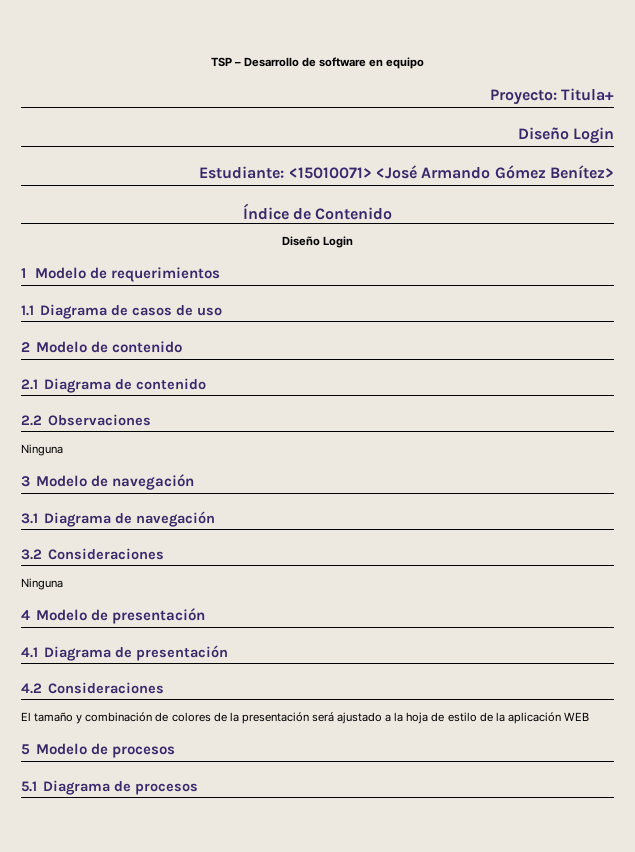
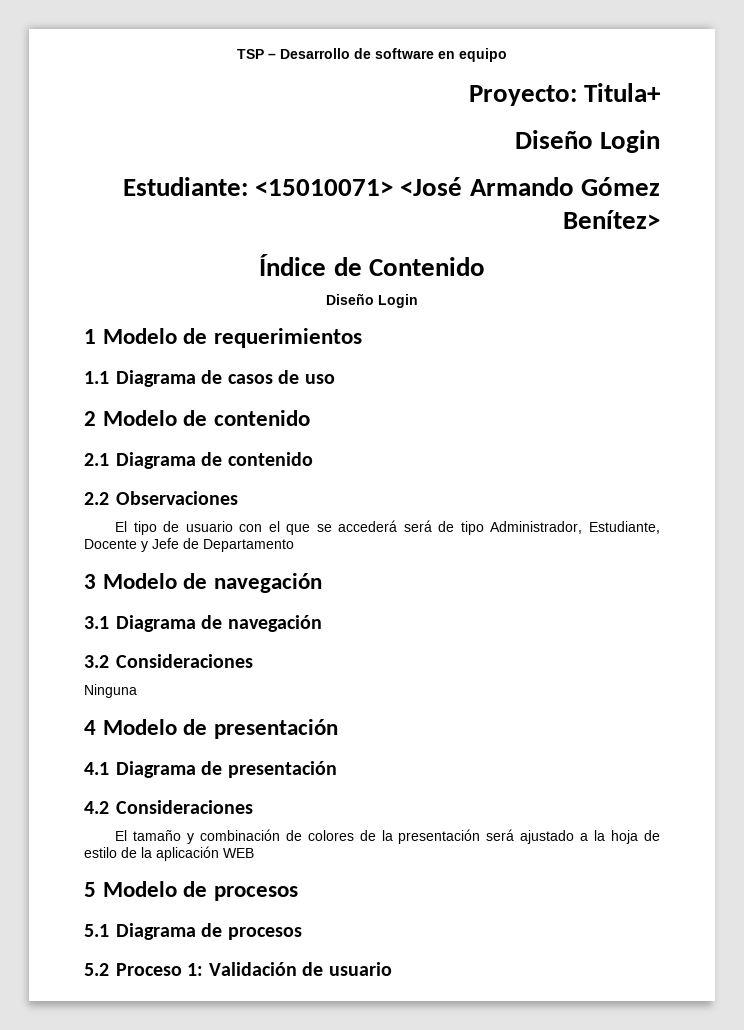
  2.2 Observaciones
- Ninguna
+ El tipo de usuario con el que se accederá será de tipo Administrador, Estudiante, Docente y Jefe de Departamento
+ 5.2 Proceso 1: Validación de usuario

